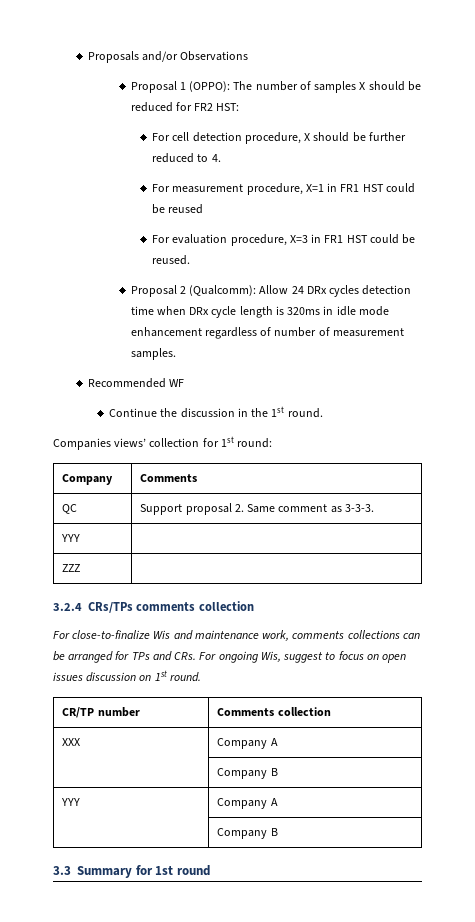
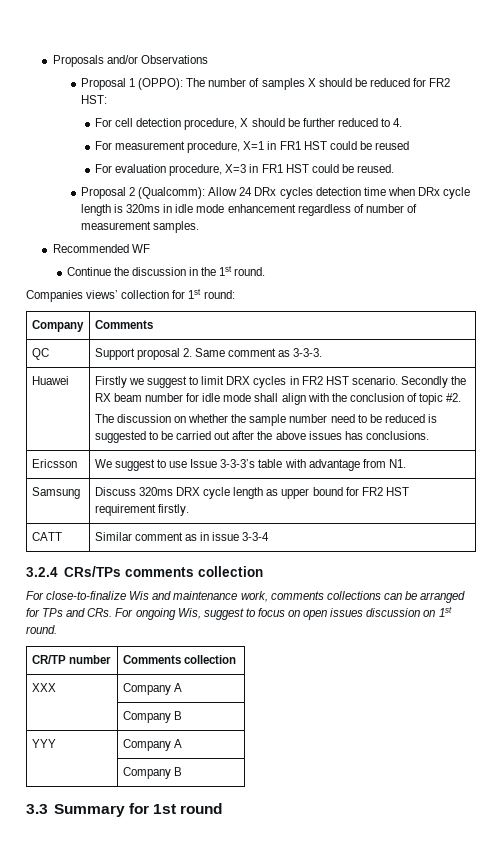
  QC | Support proposal 2. Same comment as 3-3-3.
- YYY |
- ZZZ |
+ Huawei | Firstly we suggest to limit DRX cycles in FR2 HST scenario. Secondly the RX beam number for idle mode shall align with the conclusion of topic #2.
+ The discussion on whether the sample number need to be reduced is suggested to be carried out after the above issues has conclusions.
+ Ericsson | We suggest to use Issue 3-3-3’s table with advantage from N1.
+ Samsung | Discuss 320ms DRX cycle length as upper bound for FR2 HST requirement firstly.
+ CATT | Similar comment as in issue 3-3-4

